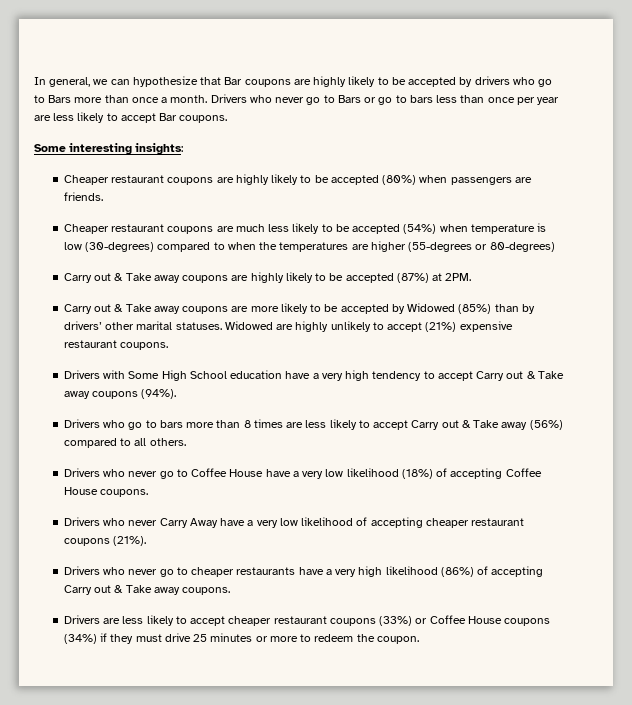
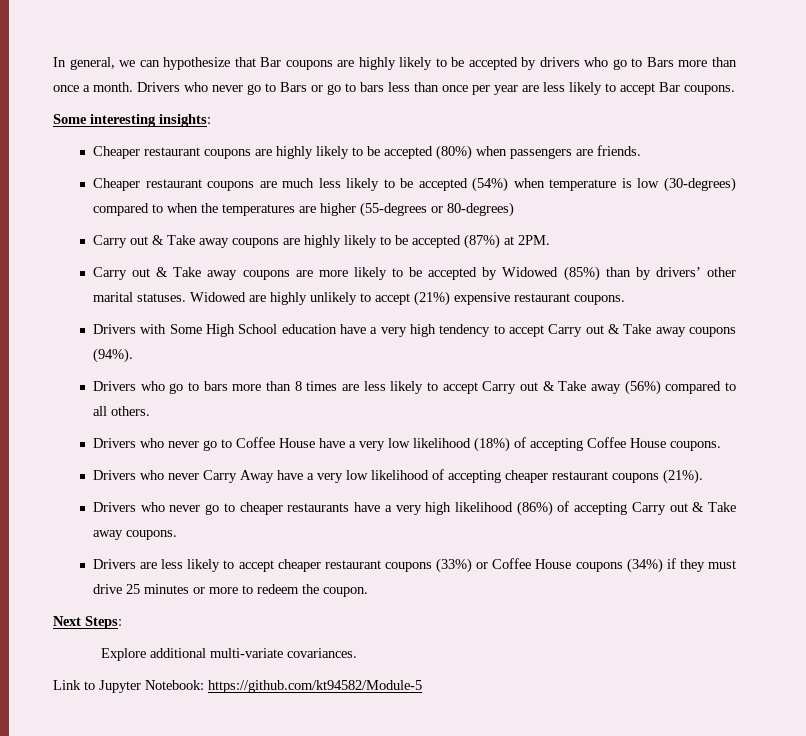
+ Next Steps:
+ Explore additional multi-variate covariances.
+ Link to Jupyter Notebook: https://github.com/kt94582/Module-5

